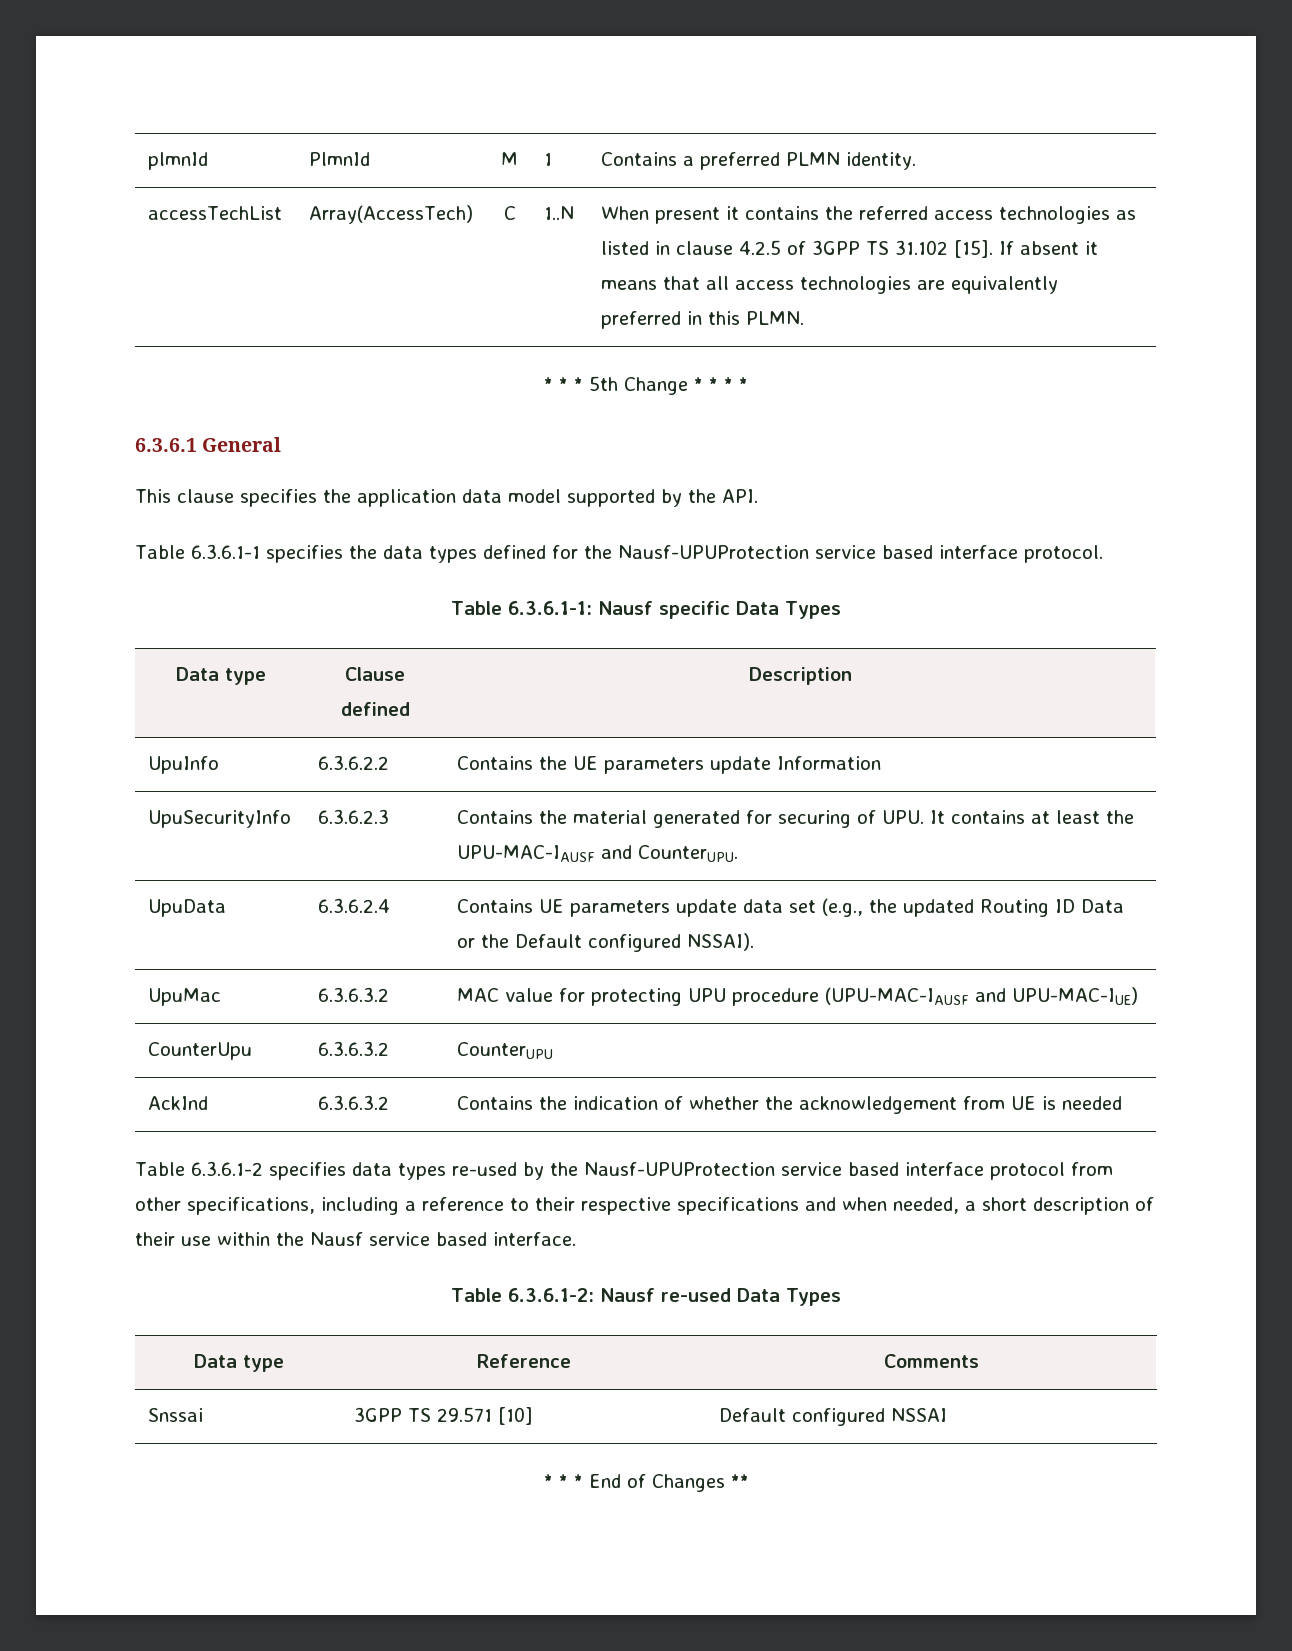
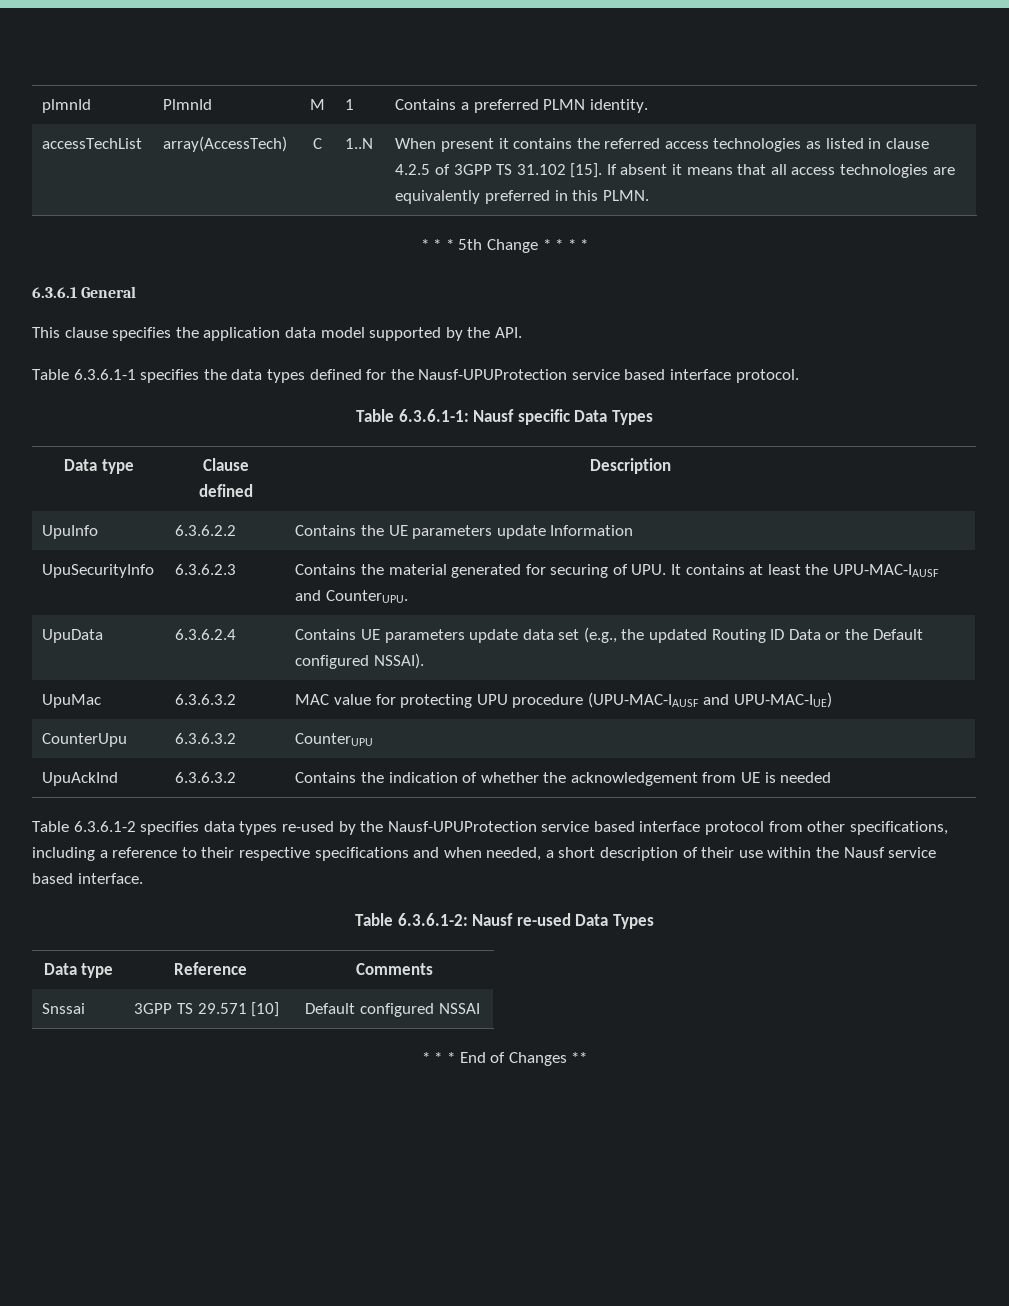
- accessTechList | Array(AccessTech) | C | 1..N | When present it contains the referred access technologies as listed in clause 4.2.5 of 3GPP TS 31.102 [15]. If absent it means that all access technologies are equivalently preferred in this PLMN.
+ accessTechList | array(AccessTech) | C | 1..N | When present it contains the referred access technologies as listed in clause 4.2.5 of 3GPP TS 31.102 [15]. If absent it means that all access technologies are equivalently preferred in this PLMN.
- AckInd | 6.3.6.3.2 | Contains the indication of whether the acknowledgement from UE is needed
+ UpuAckInd | 6.3.6.3.2 | Contains the indication of whether the acknowledgement from UE is needed

